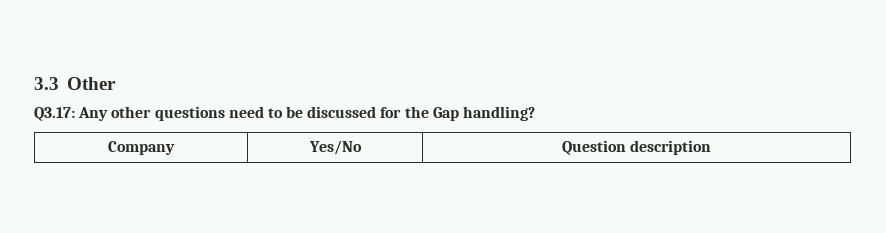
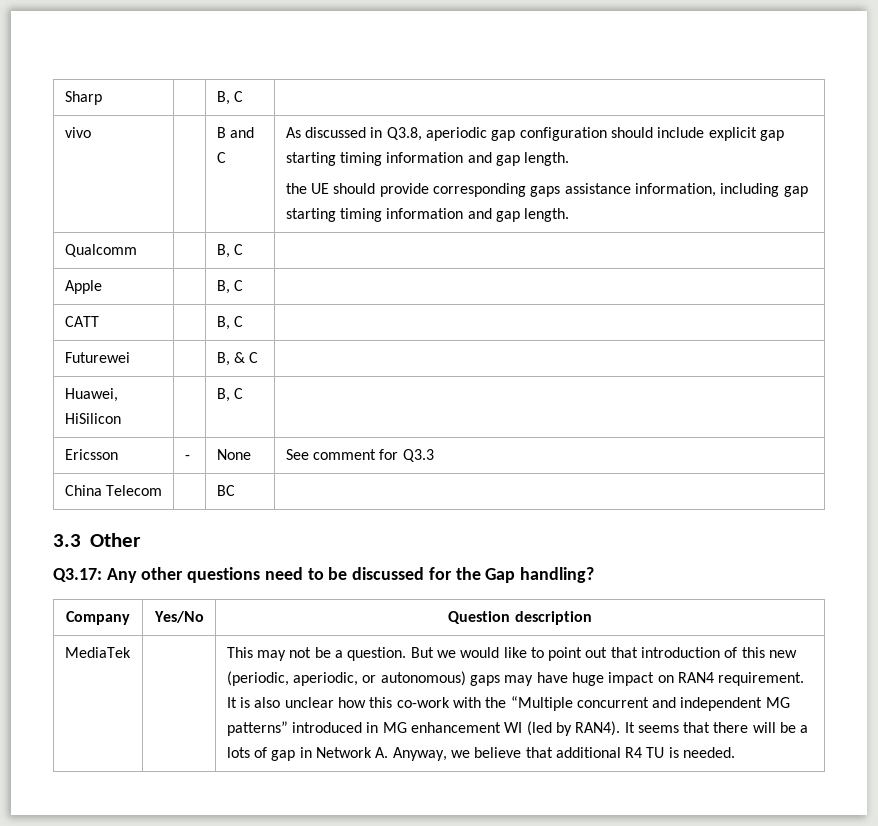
+ Sharp | | B, C |
+ vivo | | B and C | As discussed in Q3.8, aperiodic gap configuration should include explicit gap starting timing information and gap length.
+ the UE should provide corresponding gaps assistance information, including gap starting timing information and gap length.
+ Qualcomm | | B, C |
+ Apple | | B, C |
+ CATT | | B, C |
+ Futurewei | | B, & C |
+ Huawei, HiSilicon | | B, C |
+ Ericsson | - | None | See comment for Q3.3
+ China Telecom | | BC |
+ MediaTek | | This may not be a question. But we would like to point out that introduction of this new (periodic, aperiodic, or autonomous) gaps may have huge impact on RAN4 requirement. It is also unclear how this co-work with the “Multiple concurrent and independent MG patterns” introduced in MG enhancement WI (led by RAN4). It seems that there will be a lots of gap in Network A. Anyway, we believe that additional R4 TU is needed.

